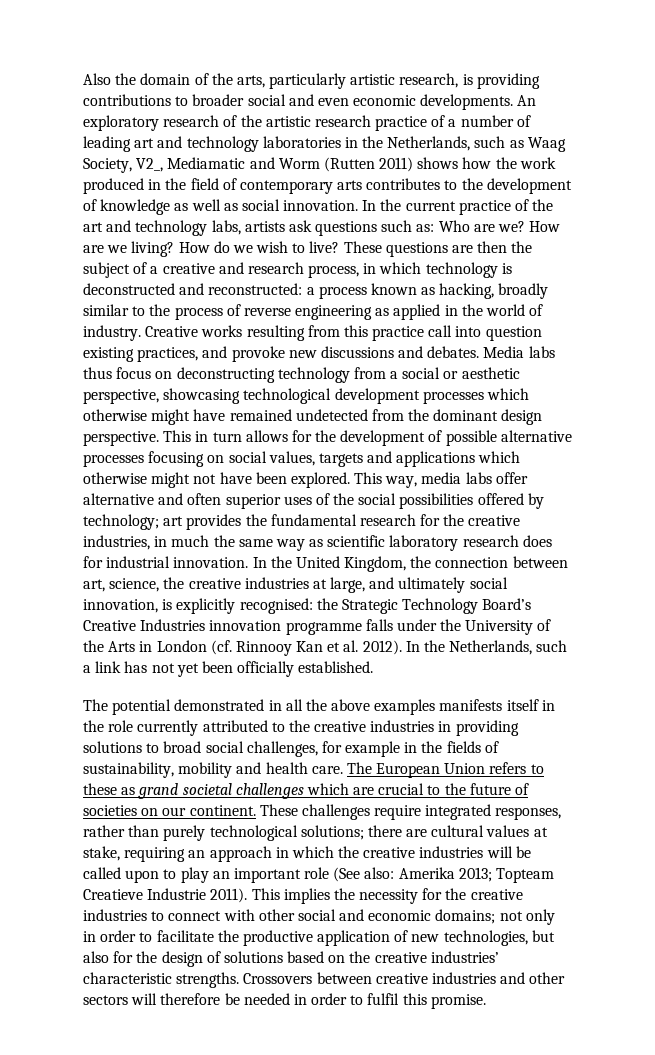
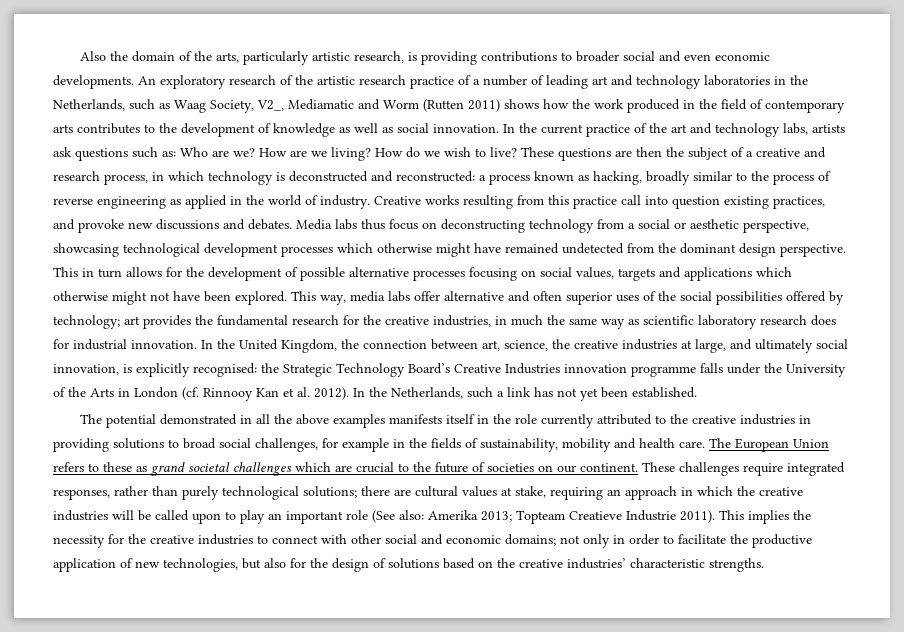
- In the Netherlands, such a link has not yet been officially established.
+ In the Netherlands, such a link has not yet been established.
- Crossovers between creative industries and other sectors will therefore be needed in order to fulfil this promise.

